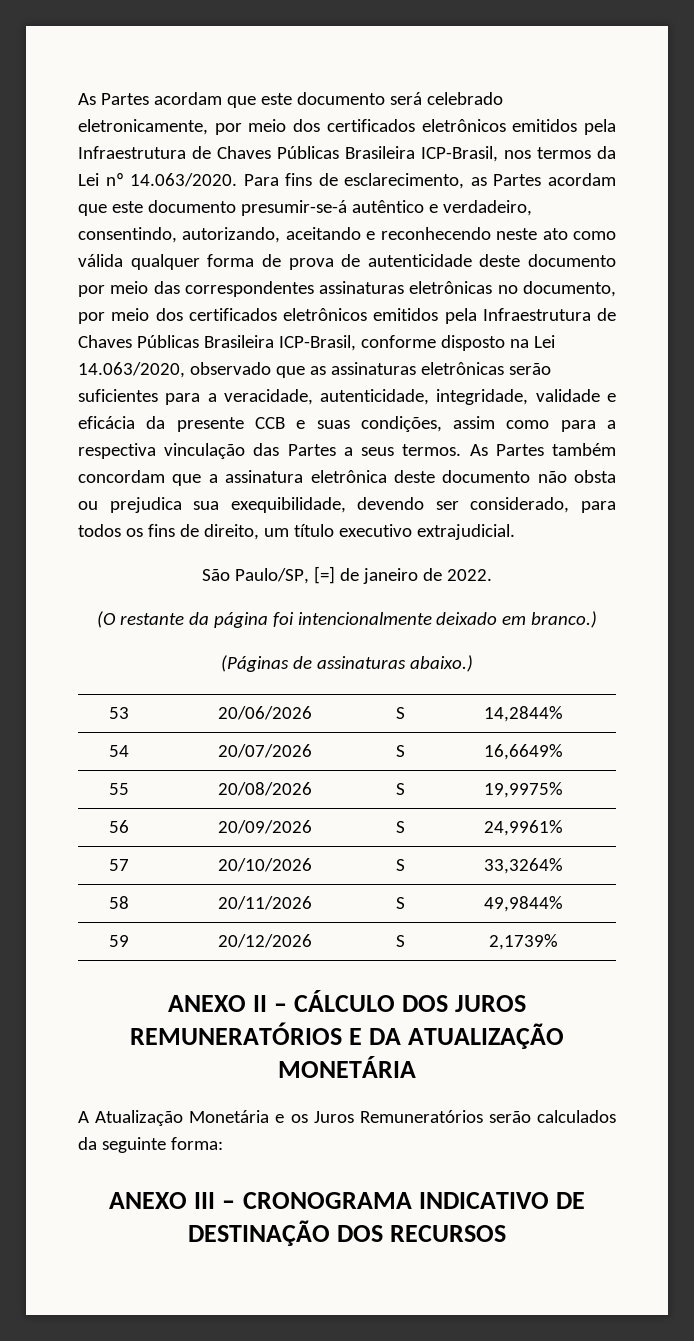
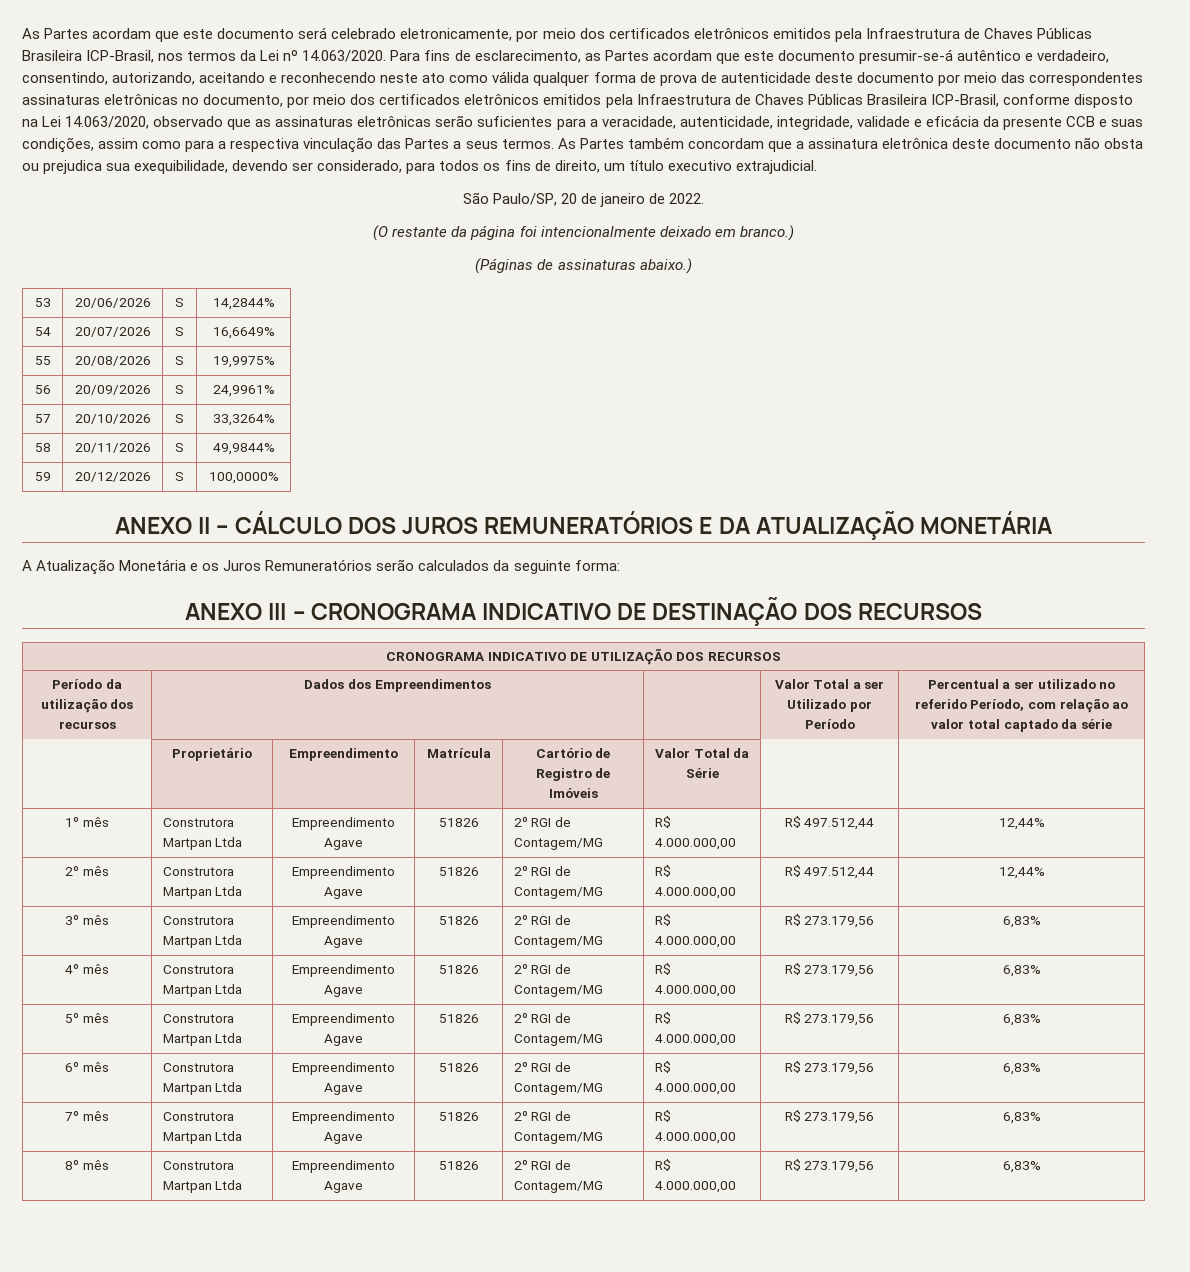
- São Paulo/SP, [=] de janeiro de 2022.
+ São Paulo/SP, 20 de janeiro de 2022.
- 59 | 20/12/2026 | S | 2,1739%
+ 59 | 20/12/2026 | S | 100,0000%
+ CRONOGRAMA INDICATIVO DE UTILIZAÇÃO DOS RECURSOS
+ Período da utilização dos recursos | Dados dos Empreendimentos | | Valor Total a ser Utilizado por Período | Percentual a ser utilizado no referido Período, com relação ao valor total captado da série
+ | Proprietário | Empreendimento | Matrícula | Cartório de Registro de Imóveis | Valor Total da Série | |
+ 1º mês | Construtora Martpan Ltda | Empreendimento Agave | 51826 | 2º RGI de Contagem/MG | R$ 4.000.000,00 | R$ 497.512,44 | 12,44%
+ 2º mês | Construtora Martpan Ltda | Empreendimento Agave | 51826 | 2º RGI de Contagem/MG | R$ 4.000.000,00 | R$ 497.512,44 | 12,44%
+ 3º mês | Construtora Martpan Ltda | Empreendimento Agave | 51826 | 2º RGI de Contagem/MG | R$ 4.000.000,00 | R$ 273.179,56 | 6,83%
+ 4º mês | Construtora Martpan Ltda | Empreendimento Agave | 51826 | 2º RGI de Contagem/MG | R$ 4.000.000,00 | R$ 273.179,56 | 6,83%
+ 5º mês | Construtora Martpan Ltda | Empreendimento Agave | 51826 | 2º RGI de Contagem/MG | R$ 4.000.000,00 | R$ 273.179,56 | 6,83%
+ 6º mês | Construtora Martpan Ltda | Empreendimento Agave | 51826 | 2º RGI de Contagem/MG | R$ 4.000.000,00 | R$ 273.179,56 | 6,83%
+ 7º mês | Construtora Martpan Ltda | Empreendimento Agave | 51826 | 2º RGI de Contagem/MG | R$ 4.000.000,00 | R$ 273.179,56 | 6,83%
+ 8º mês | Construtora Martpan Ltda | Empreendimento Agave | 51826 | 2º RGI de Contagem/MG | R$ 4.000.000,00 | R$ 273.179,56 | 6,83%

